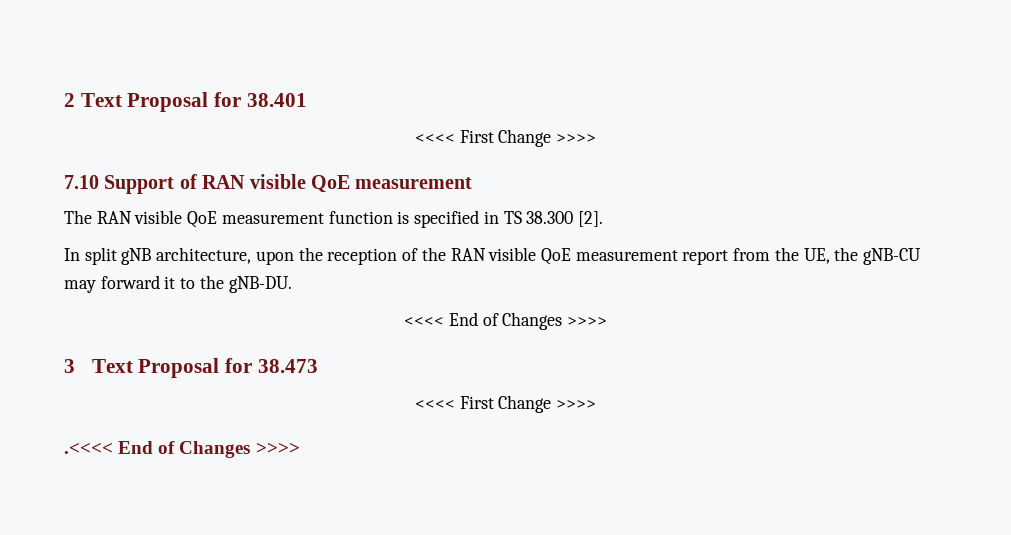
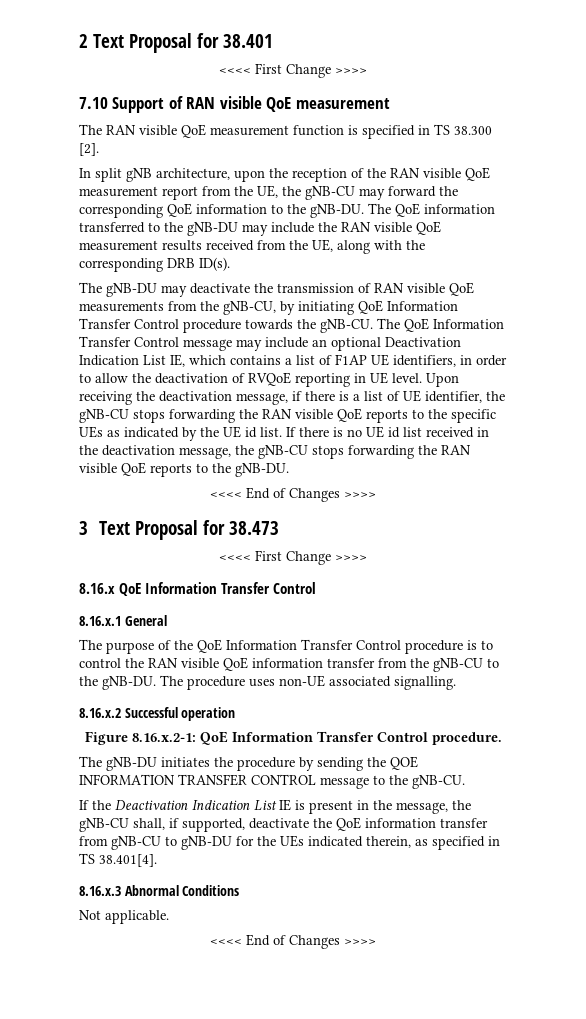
- In split gNB architecture, upon the reception of the RAN visible QoE measurement report from the UE, the gNB-CU may forward it to the gNB-DU.
+ In split gNB architecture, upon the reception of the RAN visible QoE measurement report from the UE, the gNB-CU may forward the corresponding QoE information to the gNB-DU. The QoE information transferred to the gNB-DU may include the RAN visible QoE measurement results received from the UE, along with the corresponding DRB ID(s).
+ The gNB-DU may deactivate the transmission of RAN visible QoE measurements from the gNB-CU, by initiating QoE Information Transfer Control procedure towards the gNB-CU. The QoE Information Transfer Control message may include an optional Deactivation Indication List IE, which contains a list of F1AP UE identifiers, in order to allow the deactivation of RVQoE reporting in UE level. Upon receiving the deactivation message, if there is a list of UE identifier, the gNB-CU stops forwarding the RAN visible QoE reports to the specific UEs as indicated by the UE id list. If there is no UE id list received in the deactivation message, the gNB-CU stops forwarding the RAN visible QoE reports to the gNB-DU.
- .<<<< End of Changes >>>>
+ 8.16.x QoE Information Transfer Control
+ 8.16.x.1 General
+ The purpose of the QoE Information Transfer Control procedure is to control the RAN visible QoE information transfer from the gNB-CU to the gNB-DU. The procedure uses non-UE associated signalling.
+ 8.16.x.2 Successful operation
+ Figure 8.16.x.2-1: QoE Information Transfer Control procedure.
+ The gNB-DU initiates the procedure by sending the QOE INFORMATION TRANSFER CONTROL message to the gNB-CU.
+ If the Deactivation Indication List IE is present in the message, the gNB-CU shall, if supported, deactivate the QoE information transfer from gNB-CU to gNB-DU for the UEs indicated therein, as specified in TS 38.401[4].
+ 8.16.x.3 Abnormal Conditions
+ Not applicable.
+ <<<< End of Changes >>>>

